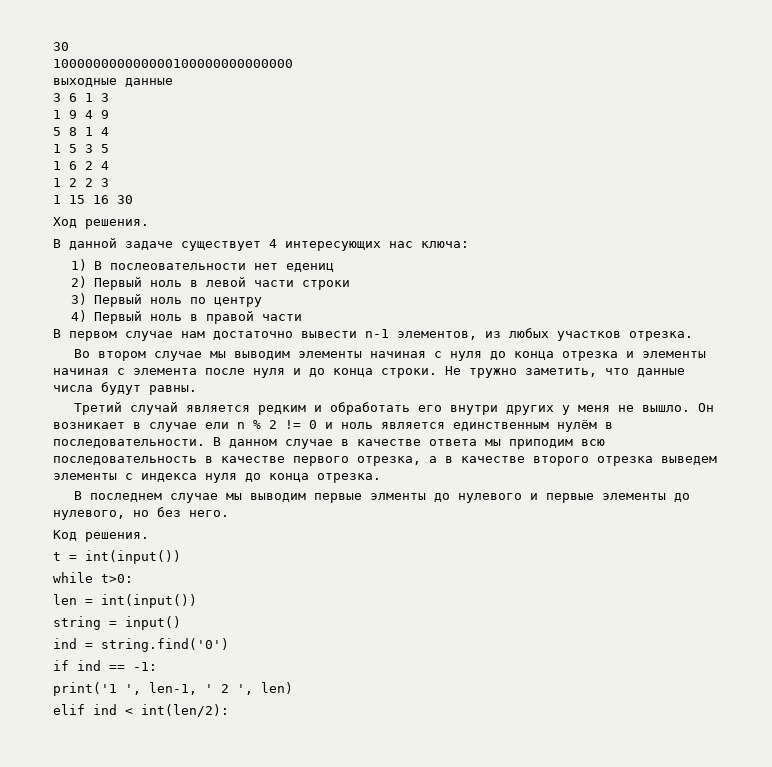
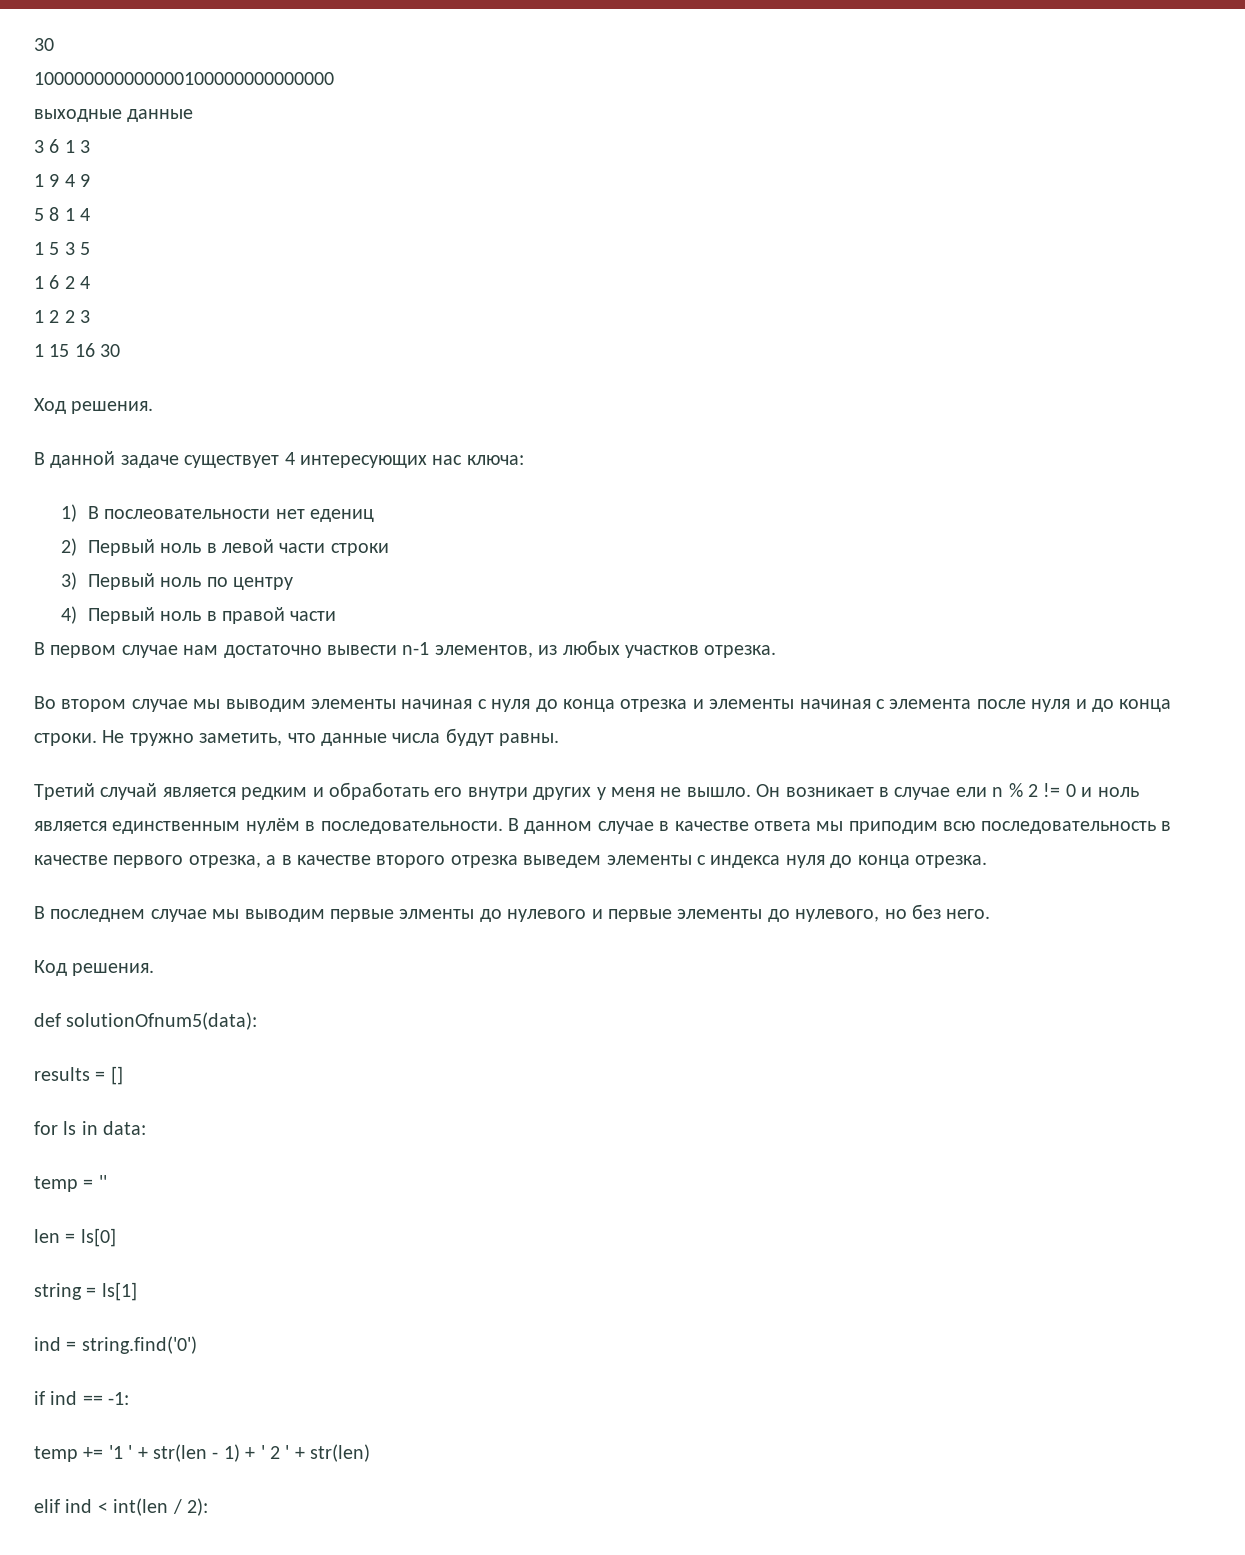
- t = int(input())
- while t>0:
+ def solutionOfnum5(data):
+ results = []
+ for ls in data:
+ temp = ''
- len = int(input())
+ len = ls[0]
- string = input()
+ string = ls[1]
- print('1 ', len-1, ' 2 ', len)
+ temp += '1 ' + str(len - 1) + ' 2 ' + str(len)
- elif ind < int(len/2):
+ elif ind < int(len / 2):

